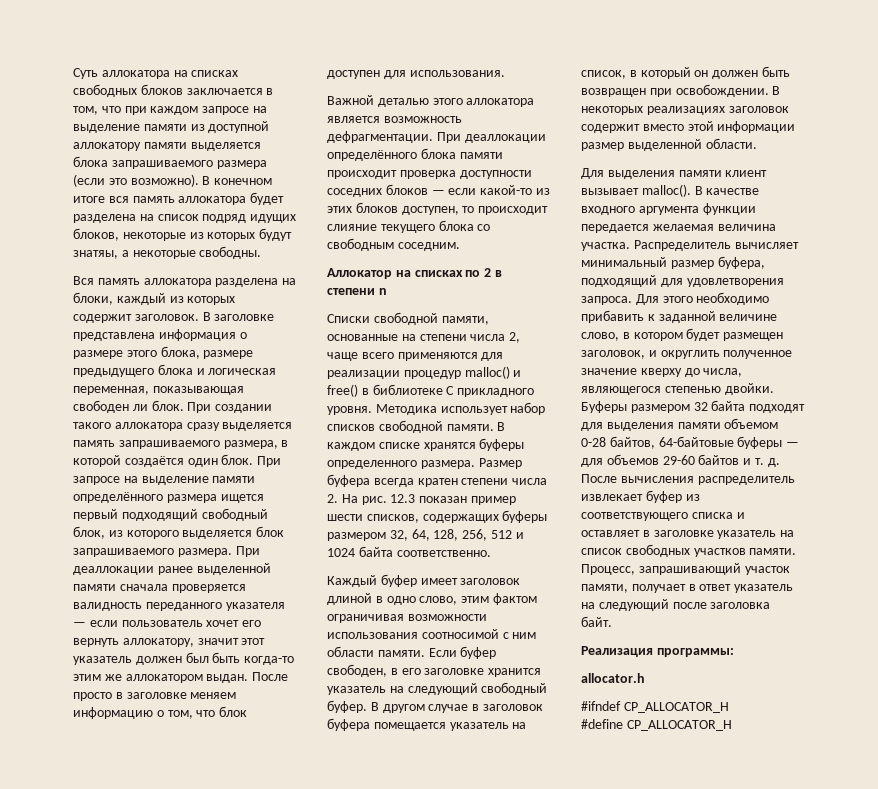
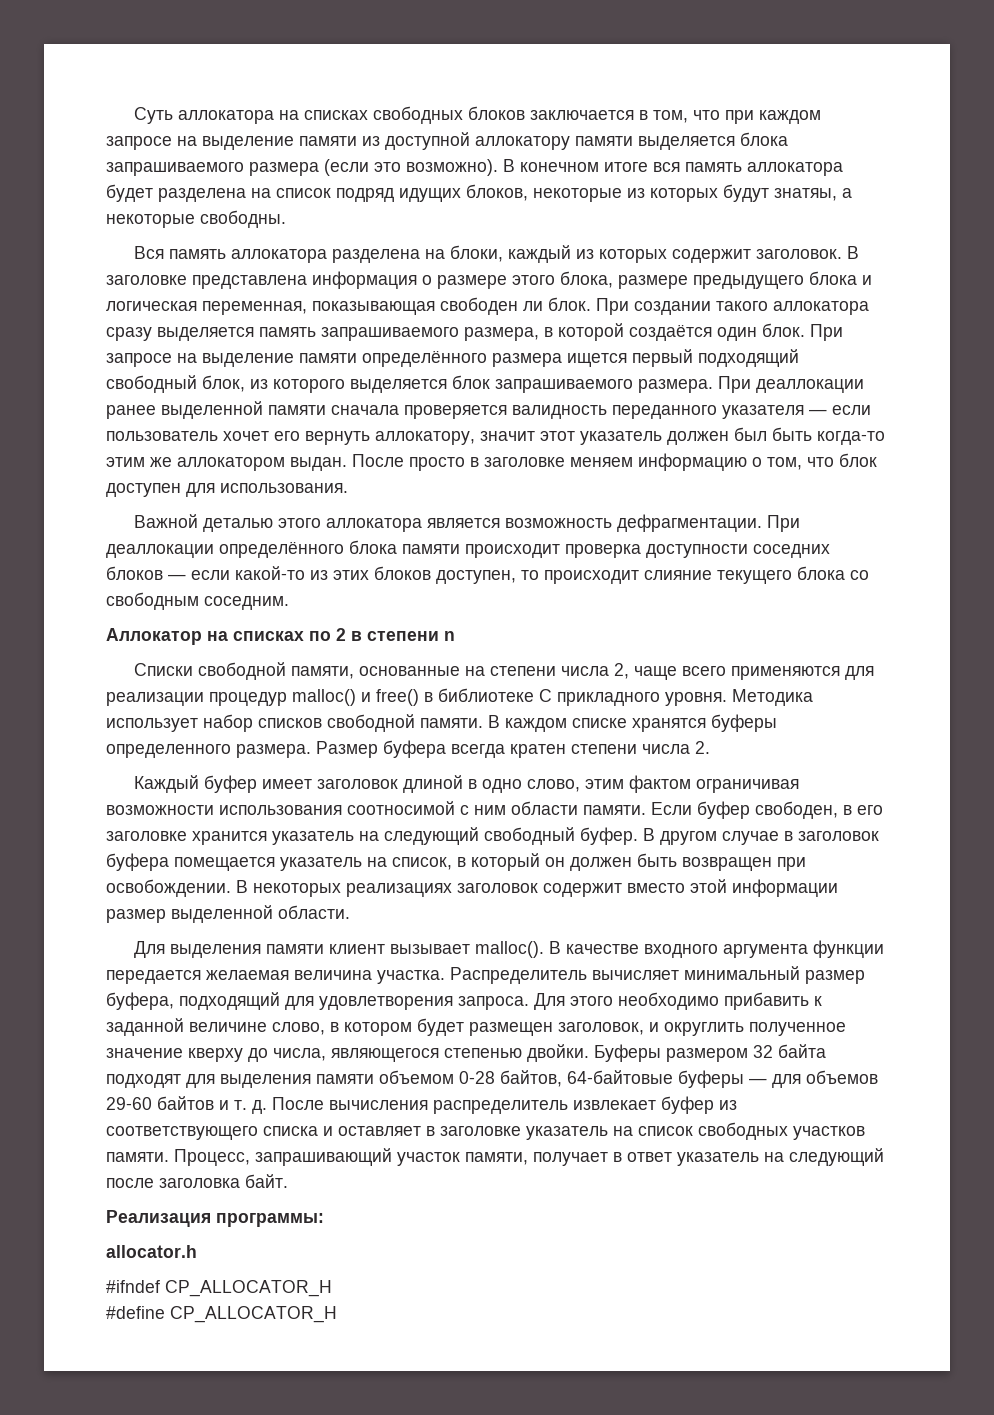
- Размер буфера всегда кратен степени числа 2. На рис. 12.3 показан пример шести списков, содержащих буферы размером 32, 64, 128, 256, 512 и 1024 байта соответственно.
+ Размер буфера всегда кратен степени числа 2.

